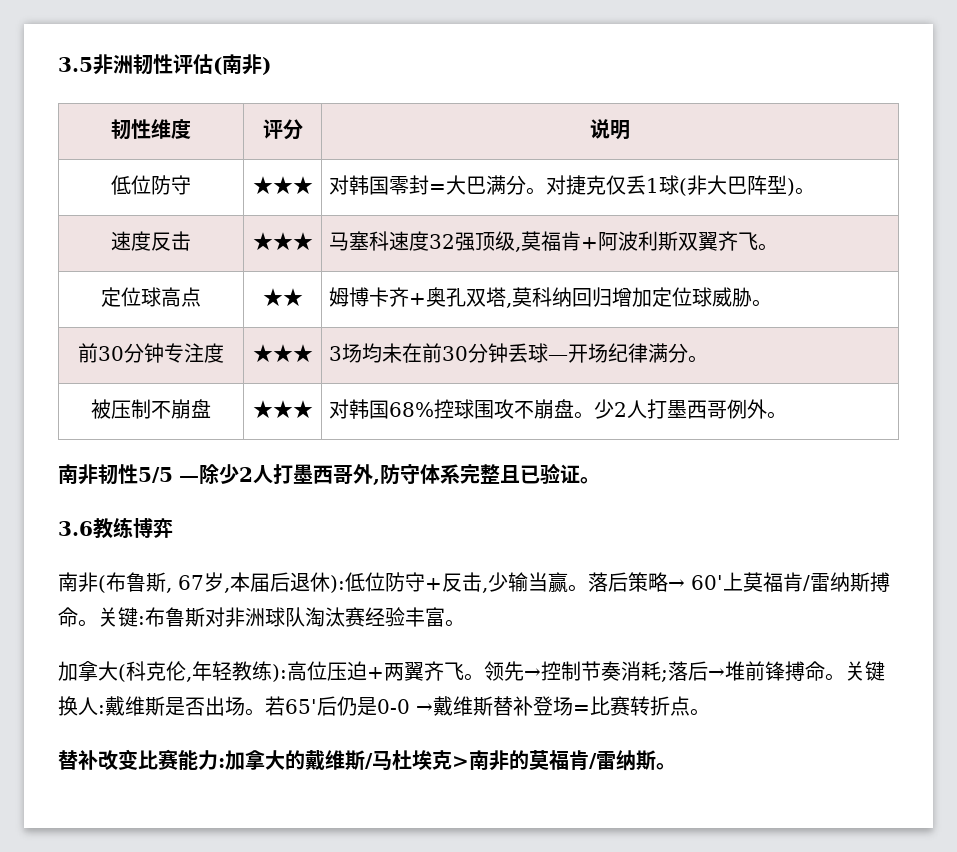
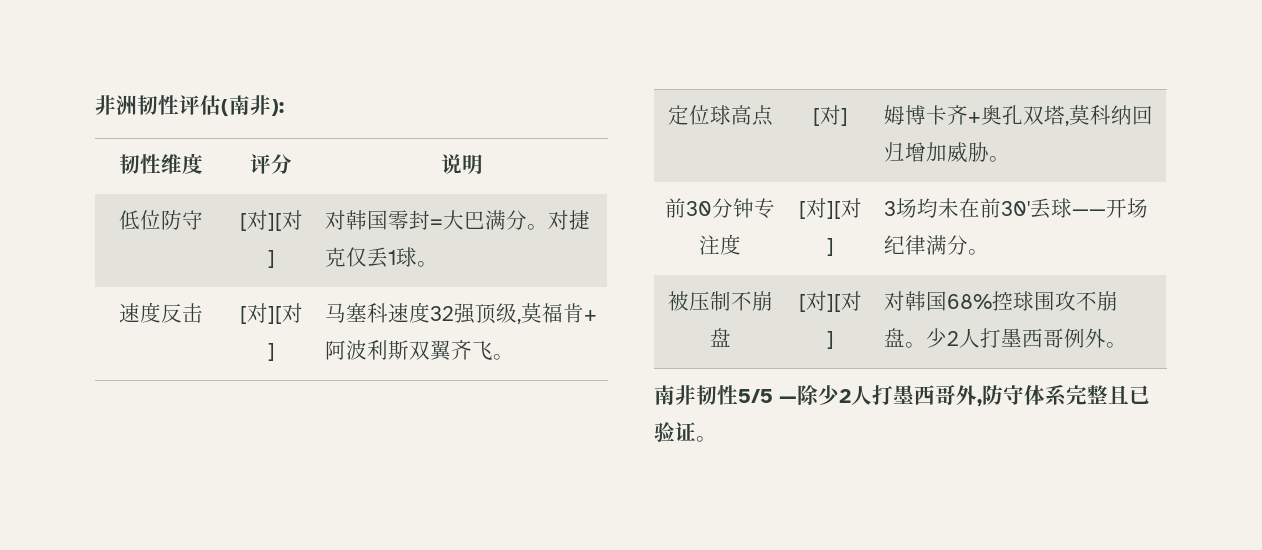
- 3.5非洲韧性评估(南非)
+ 非洲韧性评估(南非):
- 低位防守 | ★★★ | 对韩国零封=大巴满分。对捷克仅丢1球(非大巴阵型)。
+ 低位防守 | [对][对] | 对韩国零封=大巴满分。对捷克仅丢1球。
- 速度反击 | ★★★ | 马塞科速度32强顶级,莫福肯+阿波利斯双翼齐飞。
+ 速度反击 | [对][对] | 马塞科速度32强顶级,莫福肯+阿波利斯双翼齐飞。
- 定位球高点 | ★★ | 姆博卡齐+奥孔双塔,莫科纳回归增加定位球威胁。
+ 定位球高点 | [对] | 姆博卡齐+奥孔双塔,莫科纳回归增加威胁。
- 前30分钟专注度 | ★★★ | 3场均未在前30分钟丢球—开场纪律满分。
+ 前30分钟专注度 | [对][对] | 3场均未在前30'丢球——开场纪律满分。
- 被压制不崩盘 | ★★★ | 对韩国68%控球围攻不崩盘。少2人打墨西哥例外。
+ 被压制不崩盘 | [对][对] | 对韩国68%控球围攻不崩盘。少2人打墨西哥例外。
- 3.6教练博弈
- 南非(布鲁斯, 67岁,本届后退休):低位防守+反击,少输当赢。落后策略→ 60'上莫福肯/雷纳斯搏命。关键:布鲁斯对非洲球队淘汰赛经验丰富。
- 加拿大(科克伦,年轻教练):高位压迫+两翼齐飞。领先→控制节奏消耗;落后→堆前锋搏命。关键换人:戴维斯是否出场。若65'后仍是0-0 →戴维斯替补登场=比赛转折点。
- 替补改变比赛能力:加拿大的戴维斯/马杜埃克>南非的莫福肯/雷纳斯。

